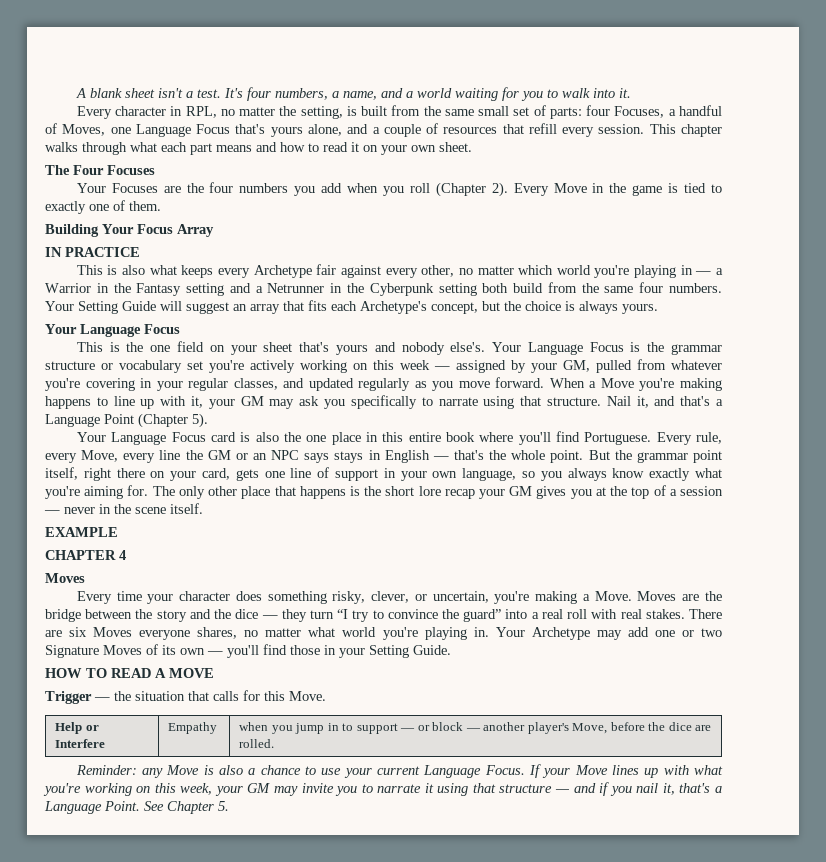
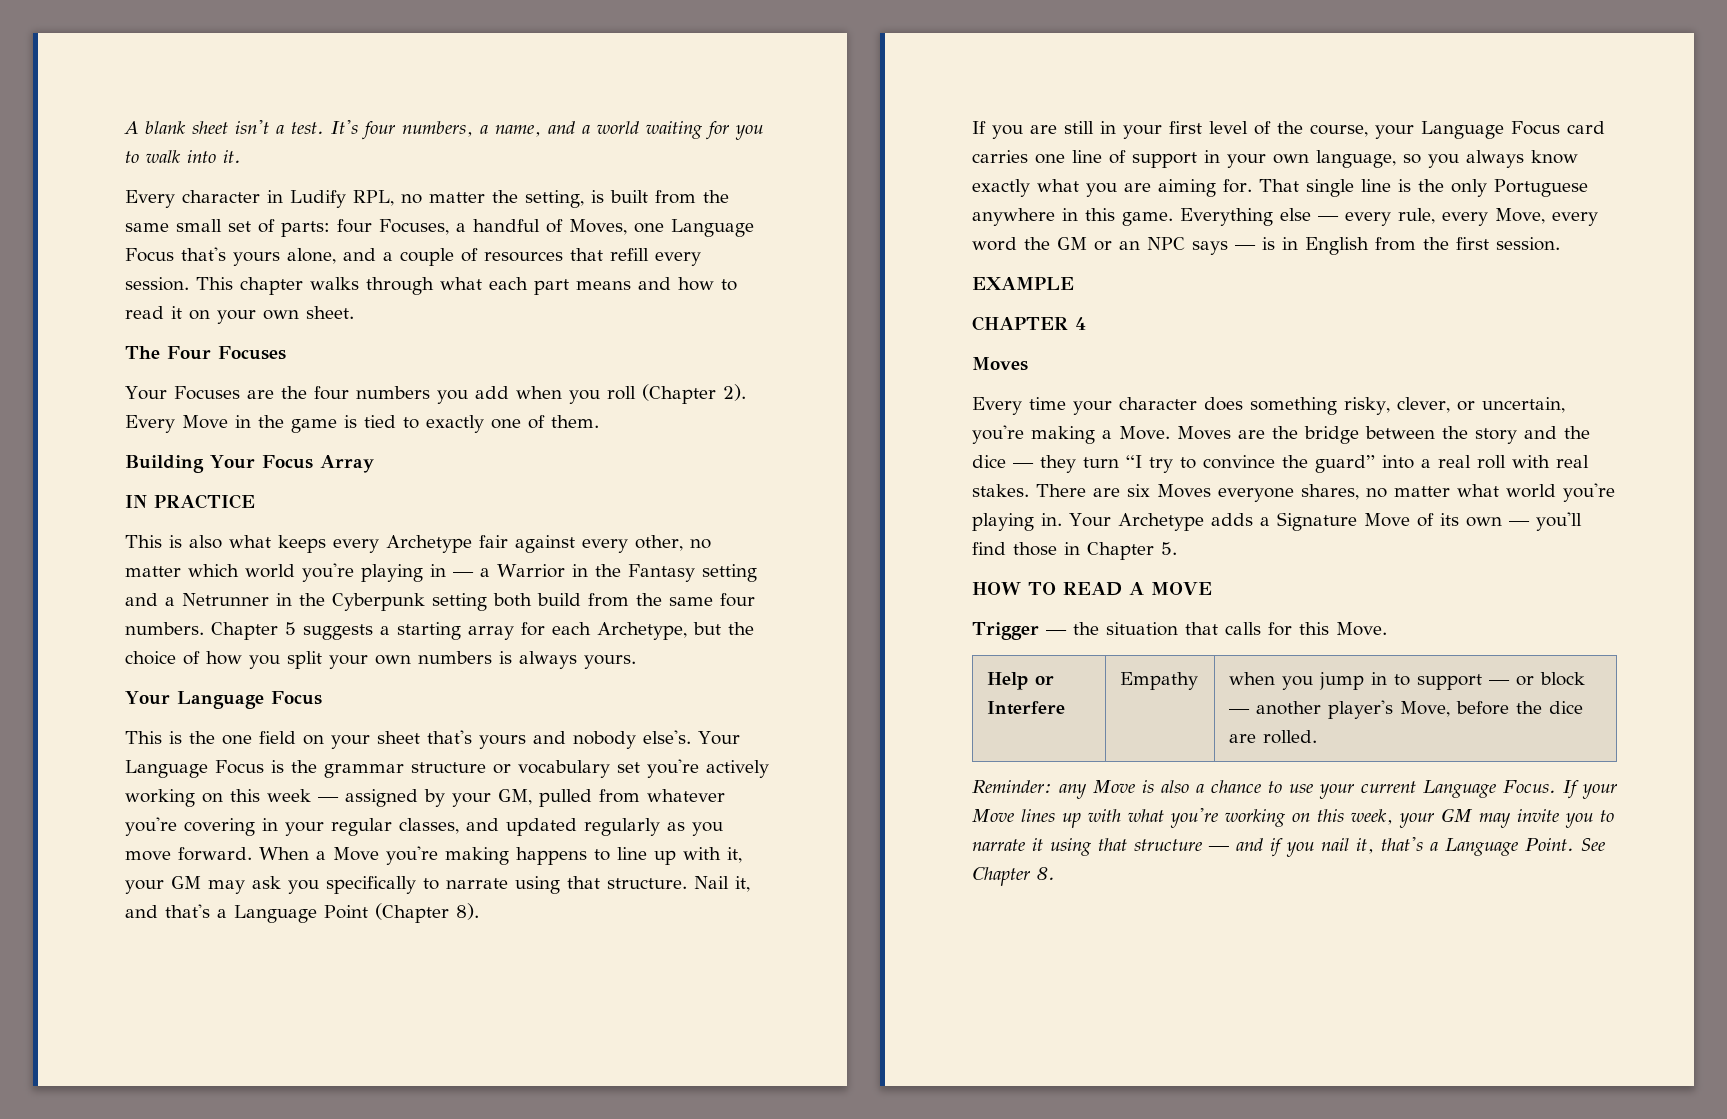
- Every character in RPL, no matter the setting, is built from the same small set of parts: four Focuses, a handful of Moves, one Language Focus that's yours alone, and a couple of resources that refill every session.
+ Every character in Ludify RPL, no matter the setting, is built from the same small set of parts: four Focuses, a handful of Moves, one Language Focus that's yours alone, and a couple of resources that refill every session.
- Your Setting Guide will suggest an array that fits each Archetype's concept, but the choice is always yours.
+ Chapter 5 suggests a starting array for each Archetype, but the choice of how you split your own numbers is always yours.
- Nail it, and that's a Language Point (Chapter 5).
- Your Language Focus card is also the one place in this entire book where you'll find Portuguese. Every rule, every Move, every line the GM or an NPC says stays in English — that's the whole point. But the grammar point itself, right there on your card, gets one line of support in your own language, so you always know exactly what you're aiming for. The only other place that happens is the short lore recap your GM gives you at the top of a session — never in the scene itself.
+ Nail it, and that's a Language Point (Chapter 8).
+ If you are still in your first level of the course, your Language Focus card carries one line of support in your own language, so you always know exactly what you are aiming for. That single line is the only Portuguese anywhere in this game. Everything else — every rule, every Move, every word the GM or an NPC says — is in English from the first session.
- Your Archetype may add one or two Signature Moves of its own — you'll find those in your Setting Guide.
+ Your Archetype adds a Signature Move of its own — you'll find those in Chapter 5.
- See Chapter 5.
+ See Chapter 8.

